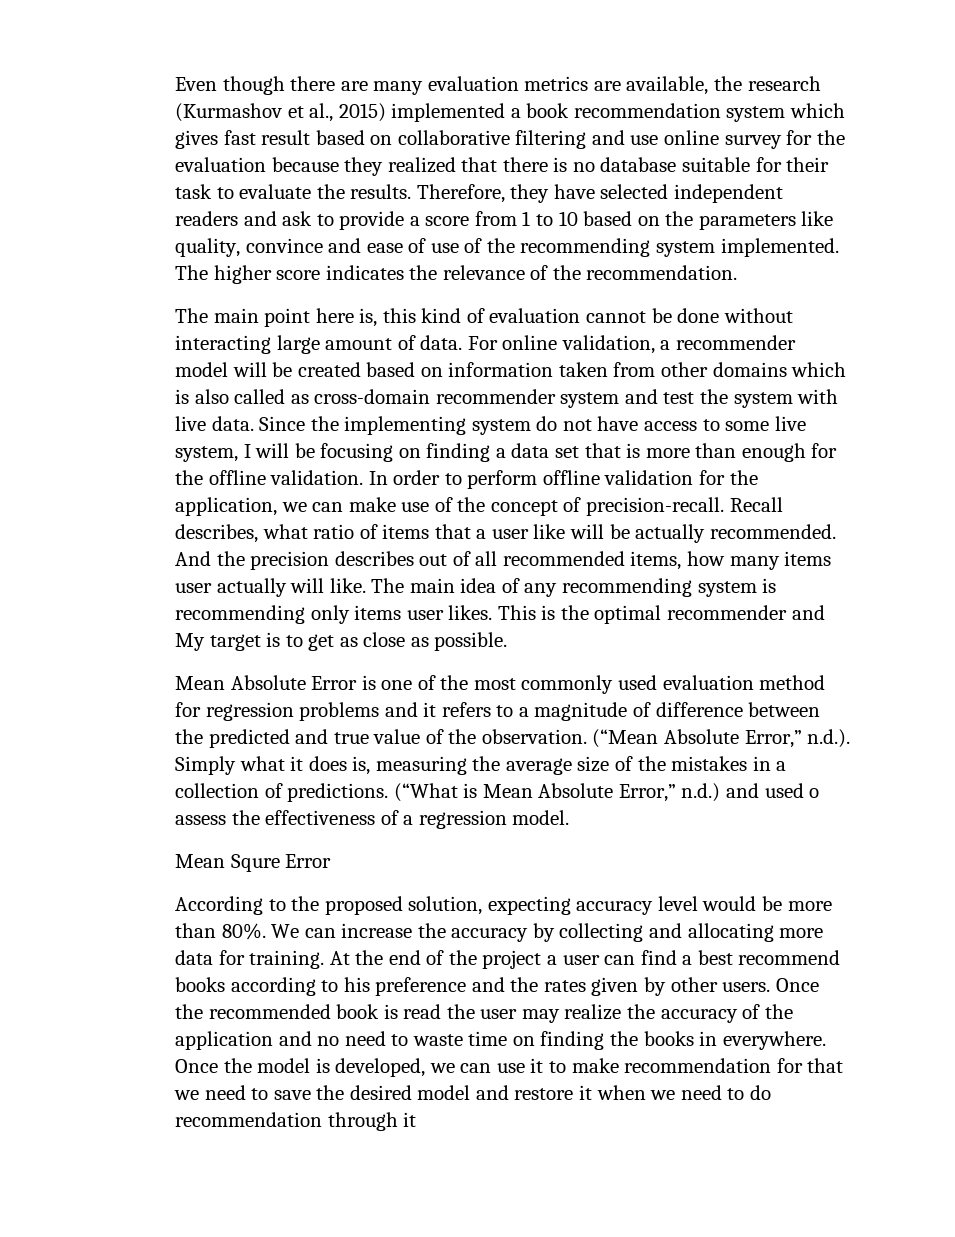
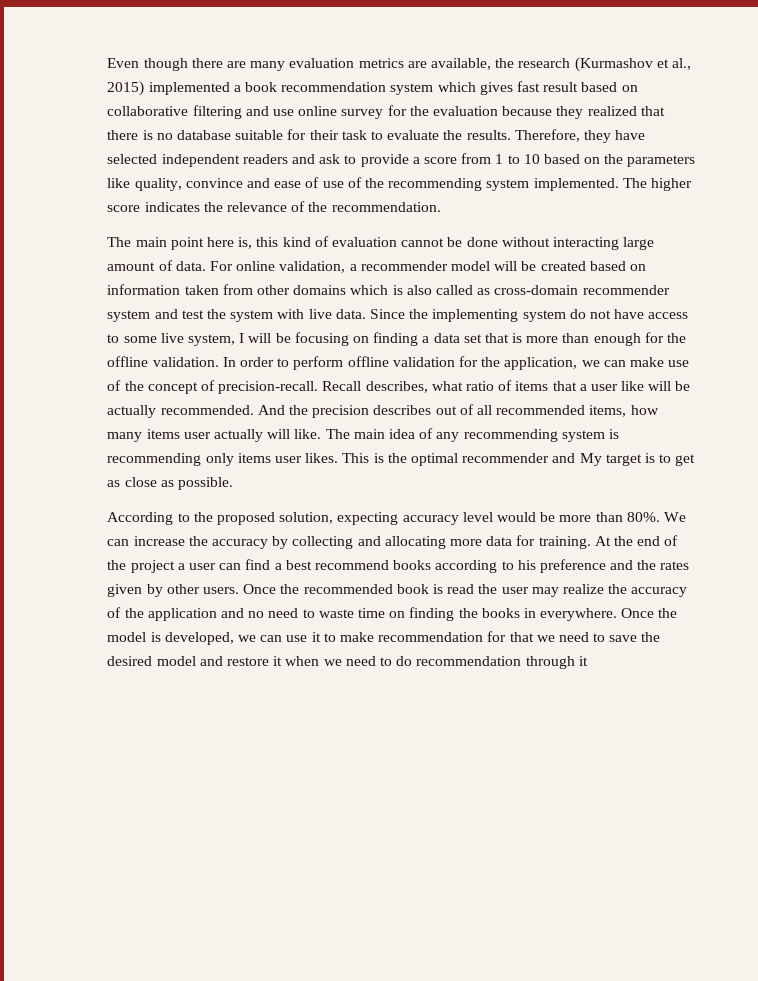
- Mean Absolute Error is one of the most commonly used evaluation method for regression problems and it refers to a magnitude of difference between the predicted and true value of the observation. (“Mean Absolute Error,” n.d.). Simply what it does is, measuring the average size of the mistakes in a collection of predictions. (“What is Mean Absolute Error,” n.d.) and used o assess the effectiveness of a regression model.
- Mean Squre Error

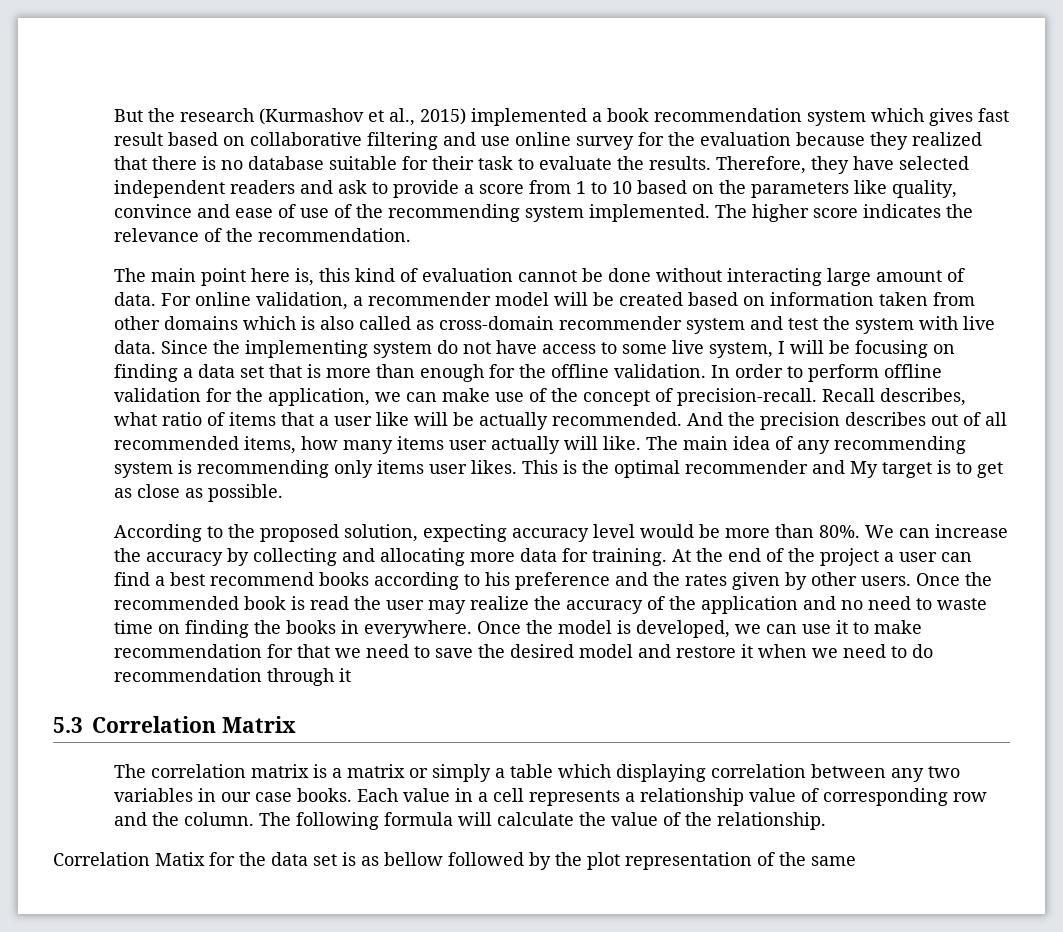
- Even though there are many evaluation metrics are available, the research (Kurmashov et al., 2015) implemented a book recommendation system which gives fast result based on collaborative filtering and use online survey for the evaluation because they realized that there is no database suitable for their task to evaluate the results.
+ But the research (Kurmashov et al., 2015) implemented a book recommendation system which gives fast result based on collaborative filtering and use online survey for the evaluation because they realized that there is no database suitable for their task to evaluate the results.
+ 5.3 Correlation Matrix
+ The correlation matrix is a matrix or simply a table which displaying correlation between any two variables in our case books. Each value in a cell represents a relationship value of corresponding row and the column. The following formula will calculate the value of the relationship.
+ Correlation Matix for the data set is as bellow followed by the plot representation of the same

